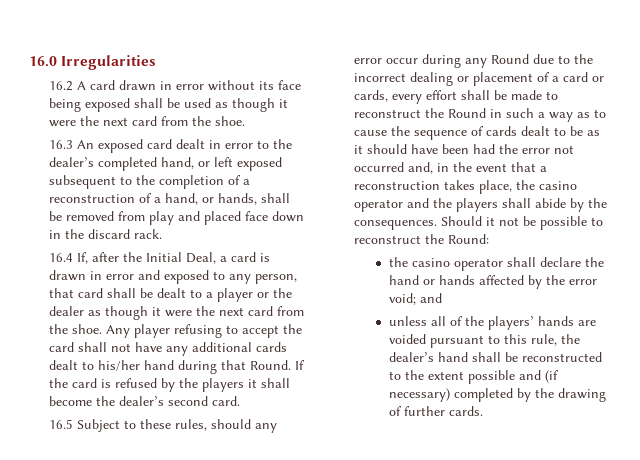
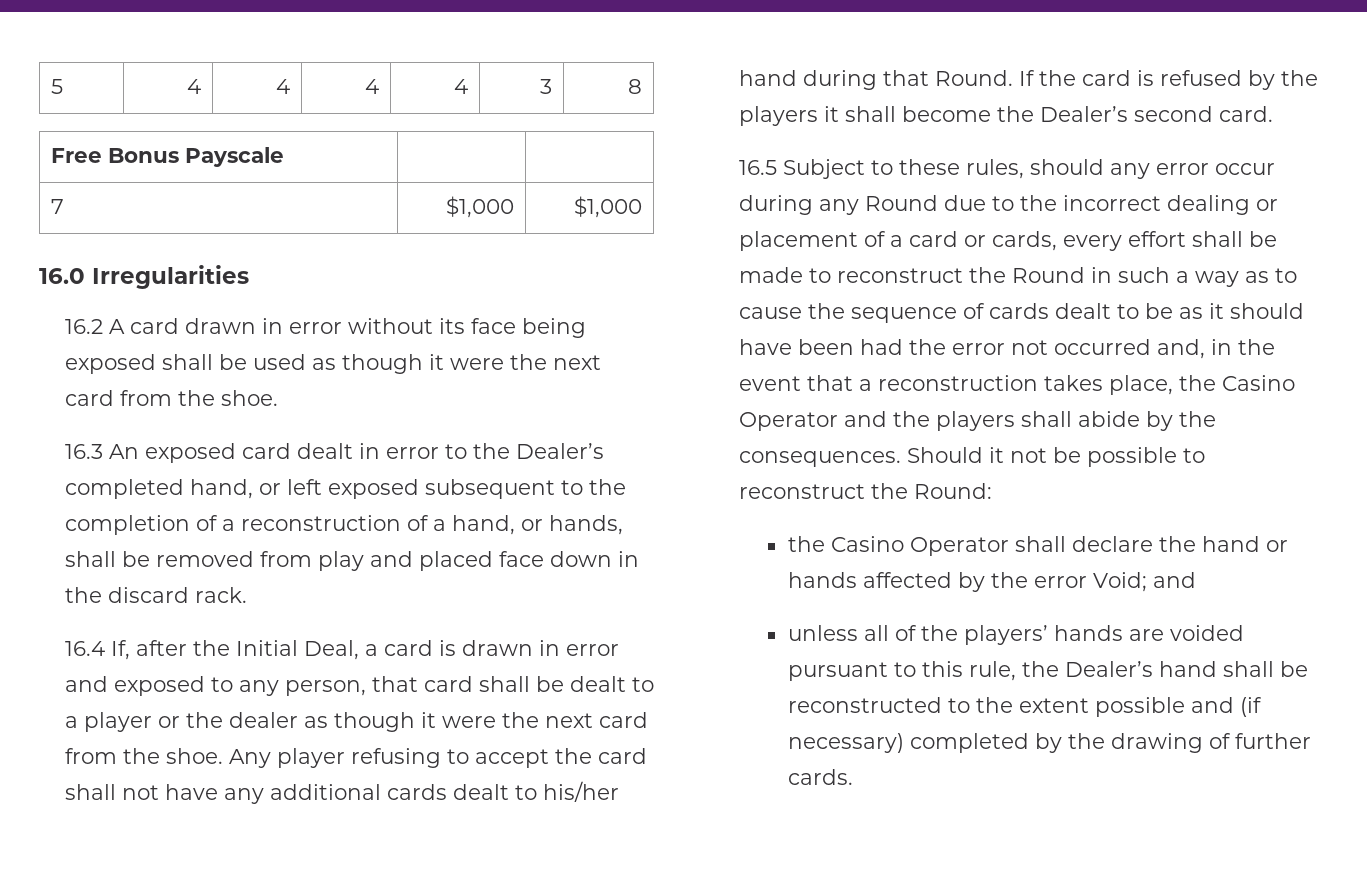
+ 5 | 4 | 4 | 4 | 4 | 3 | 8
+ Free Bonus Payscale | |
+ 7 | $1,000 | $1,000
- 16.3 An exposed card dealt in error to the dealer’s completed hand, or left exposed subsequent to the completion of a reconstruction of a hand, or hands, shall be removed from play and placed face down in the discard rack.
+ 16.3 An exposed card dealt in error to the Dealer’s completed hand, or left exposed subsequent to the completion of a reconstruction of a hand, or hands, shall be removed from play and placed face down in the discard rack.
- If the card is refused by the players it shall become the dealer’s second card.
+ If the card is refused by the players it shall become the Dealer’s second card.
- 16.5 Subject to these rules, should any error occur during any Round due to the incorrect dealing or placement of a card or cards, every effort shall be made to reconstruct the Round in such a way as to cause the sequence of cards dealt to be as it should have been had the error not occurred and, in the event that a reconstruction takes place, the casino operator and the players shall abide by the consequences.
+ 16.5 Subject to these rules, should any error occur during any Round due to the incorrect dealing or placement of a card or cards, every effort shall be made to reconstruct the Round in such a way as to cause the sequence of cards dealt to be as it should have been had the error not occurred and, in the event that a reconstruction takes place, the Casino Operator and the players shall abide by the consequences.
- the casino operator shall declare the hand or hands affected by the error void; and
+ the Casino Operator shall declare the hand or hands affected by the error Void; and
- unless all of the players’ hands are voided pursuant to this rule, the dealer’s hand shall be reconstructed to the extent possible and (if necessary) completed by the drawing of further cards.
+ unless all of the players’ hands are voided pursuant to this rule, the Dealer’s hand shall be reconstructed to the extent possible and (if necessary) completed by the drawing of further cards.

